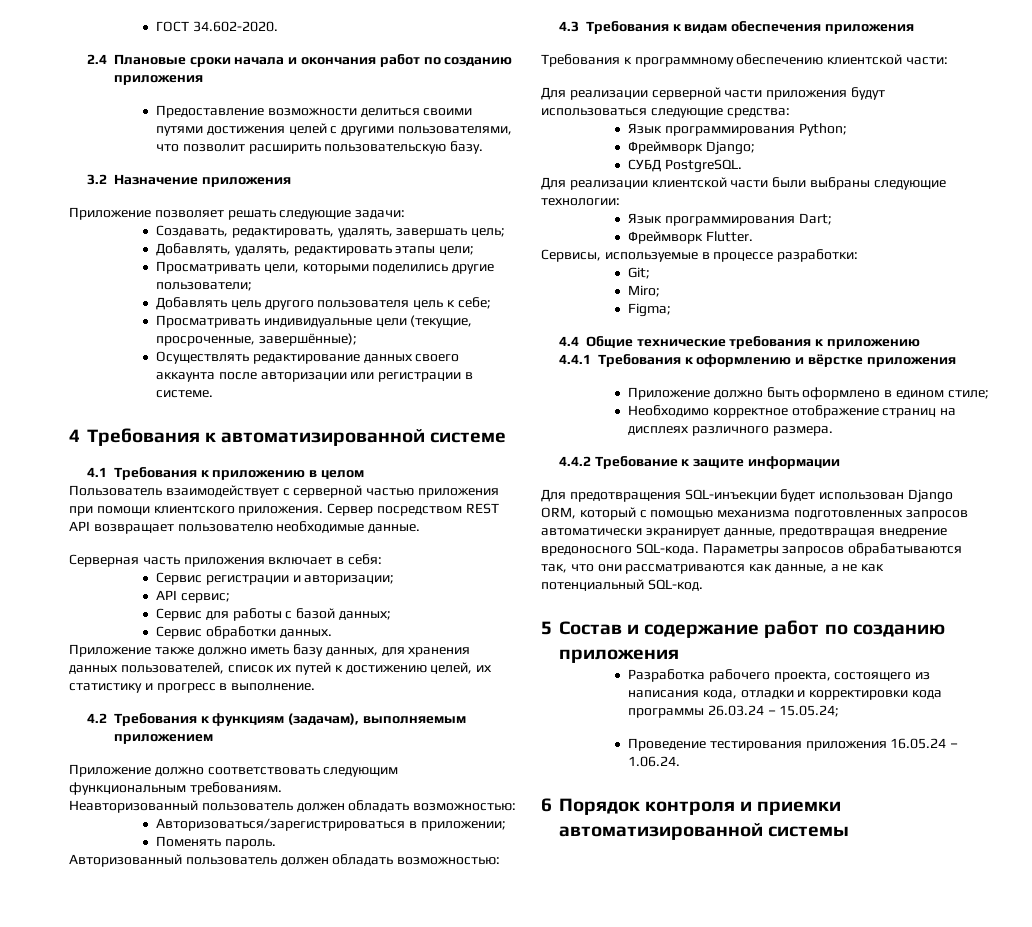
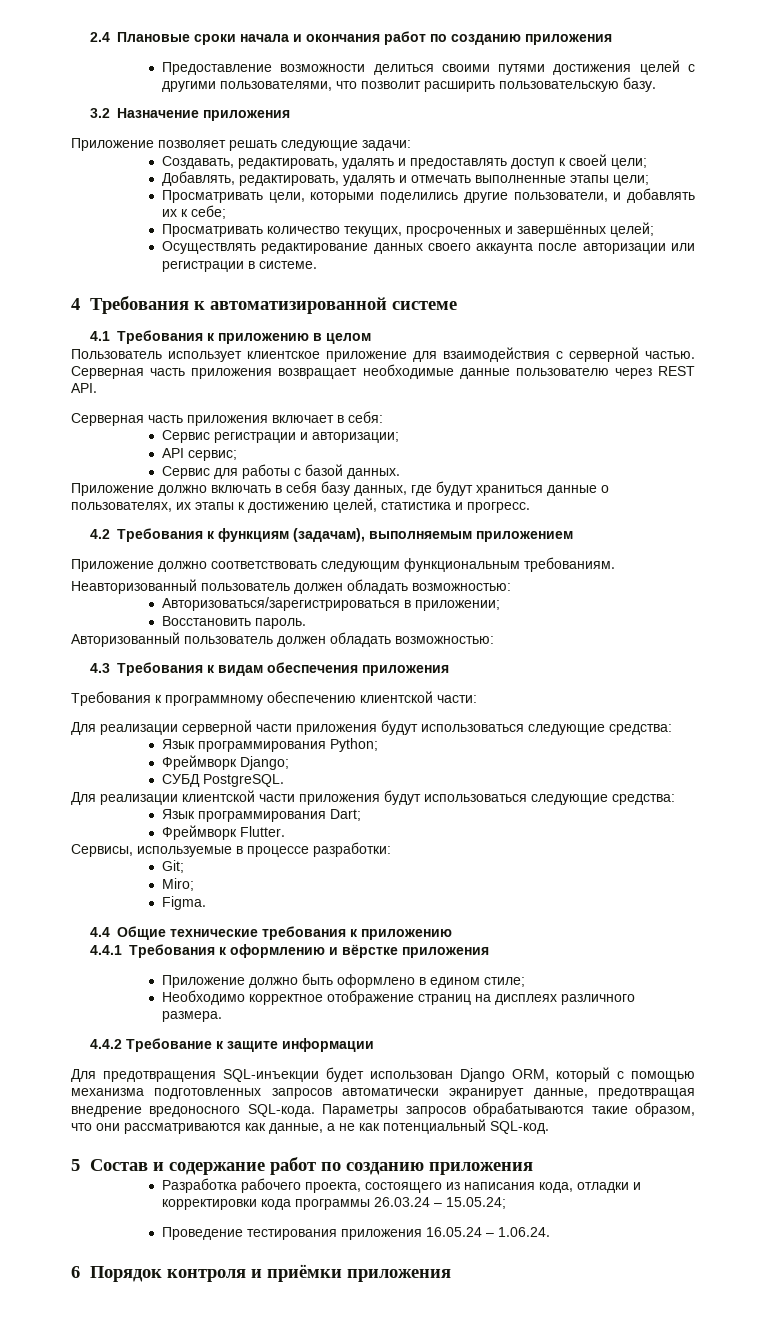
- ГОСТ 34.602-2020.
- Создавать, редактировать, удалять, завершать цель;
- Добавлять, удалять, редактировать этапы цели;
+ Создавать, редактировать, удалять и предоставлять доступ к своей цели;
+ Добавлять, редактировать, удалять и отмечать выполненные этапы цели;
- Просматривать цели, которыми поделились другие пользователи;
- Добавлять цель другого пользователя цель к себе;
- Просматривать индивидуальные цели (текущие, просроченные, завершённые);
+ Просматривать цели, которыми поделились другие пользователи, и добавлять их к себе;
+ Просматривать количество текущих, просроченных и завершённых целей;
- Пользователь взаимодействует с серверной частью приложения при помощи клиентского приложения. Сервер посредством REST API возвращает пользователю необходимые данные.
+ Пользователь использует клиентское приложение для взаимодействия с серверной частью. Серверная часть приложения возвращает необходимые данные пользователю через REST API.
- Сервис для работы с базой данных;
- Сервис обработки данных.
+ Сервис для работы с базой данных.
- Приложение также должно иметь базу данных, для хранения данных пользователей, список их путей к достижению целей, их статистику и прогресс в выполнение.
+ Приложение должно включать в себя базу данных, где будут храниться данные о пользователях, их этапы к достижению целей, статистика и прогресс.
- Поменять пароль.
+ Восстановить пароль.
- Для реализации клиентской части были выбраны следующие технологии:
+ Для реализации клиентской части приложения будут использоваться следующие средства:
- Figma;
+ Figma.
- Параметры запросов обрабатываются так, что они рассматриваются как данные, а не как потенциальный SQL-код.
+ Параметры запросов обрабатываются такие образом, что они рассматриваются как данные, а не как потенциальный SQL-код.
- 6 Порядок контроля и приемки автоматизированной системы
+ 6 Порядок контроля и приёмки приложения

